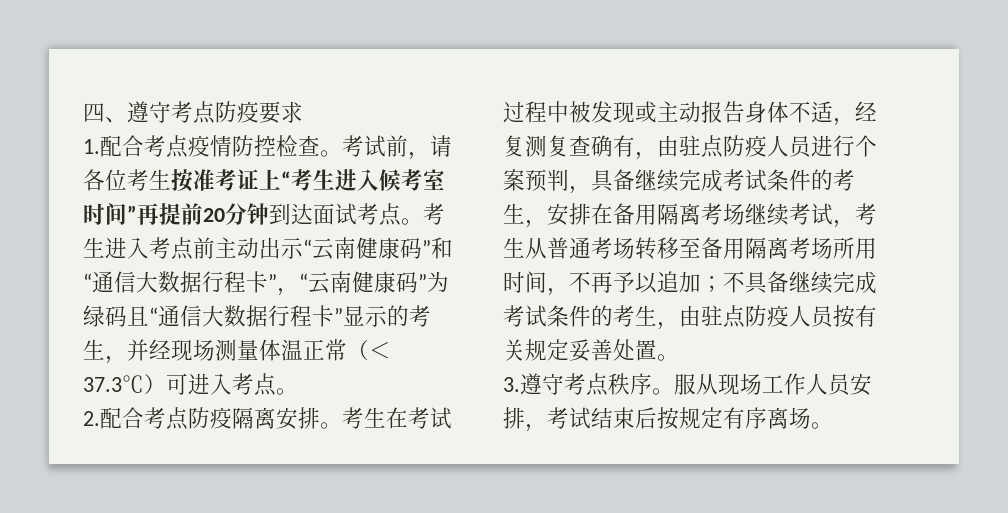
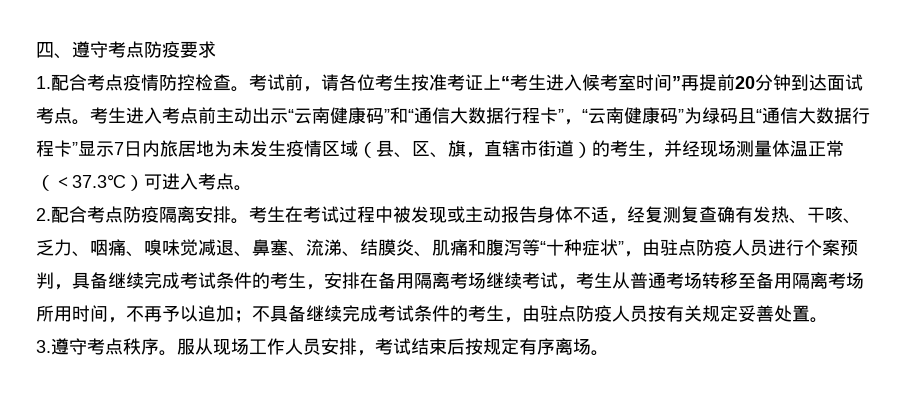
- 考生进入考点前主动出示“云南健康码”和“通信大数据行程卡”，“云南健康码”为绿码且“通信大数据行程卡”显示的考生，并经现场测量体温正常（＜37.3℃）可进入考点。
+ 考生进入考点前主动出示“云南健康码”和“通信大数据行程卡”，“云南健康码”为绿码且“通信大数据行程卡”显示7日内旅居地为未发生疫情区域（县、区、旗，直辖市街道）的考生，并经现场测量体温正常（＜37.3℃）可进入考点。
- 考生在考试过程中被发现或主动报告身体不适，经复测复查确有，由驻点防疫人员进行个案预判，具备继续完成考试条件的考生，安排在备用隔离考场继续考试，考生从普通考场转移至备用隔离考场所用时间，不再予以追加；
+ 考生在考试过程中被发现或主动报告身体不适，经复测复查确有发热、干咳、乏力、咽痛、嗅味觉减退、鼻塞、流涕、结膜炎、肌痛和腹泻等“十种症状”，由驻点防疫人员进行个案预判，具备继续完成考试条件的考生，安排在备用隔离考场继续考试，考生从普通考场转移至备用隔离考场所用时间，不再予以追加；

